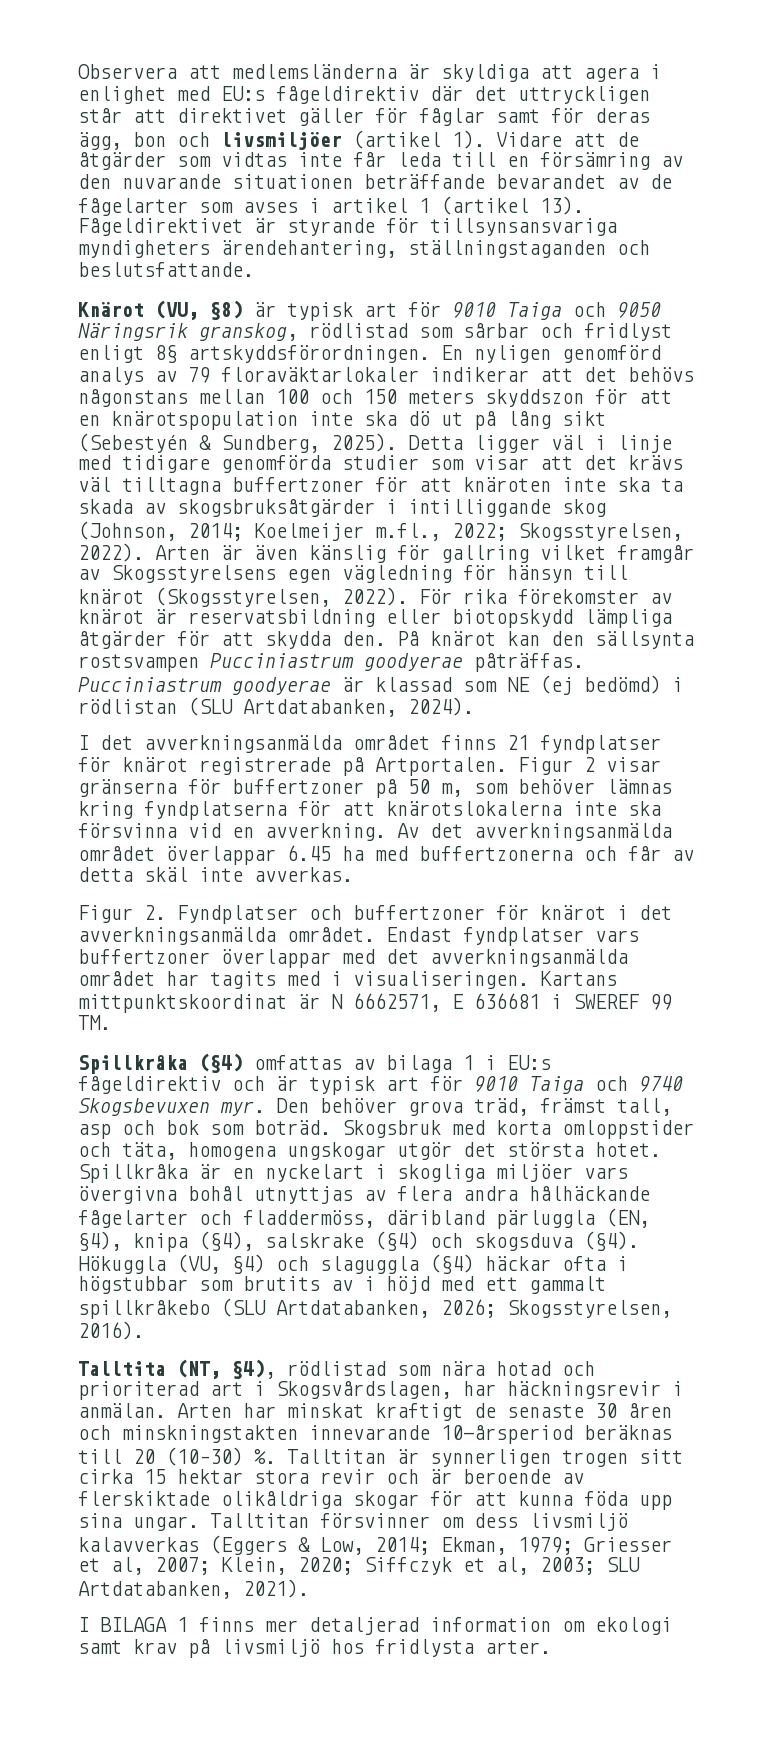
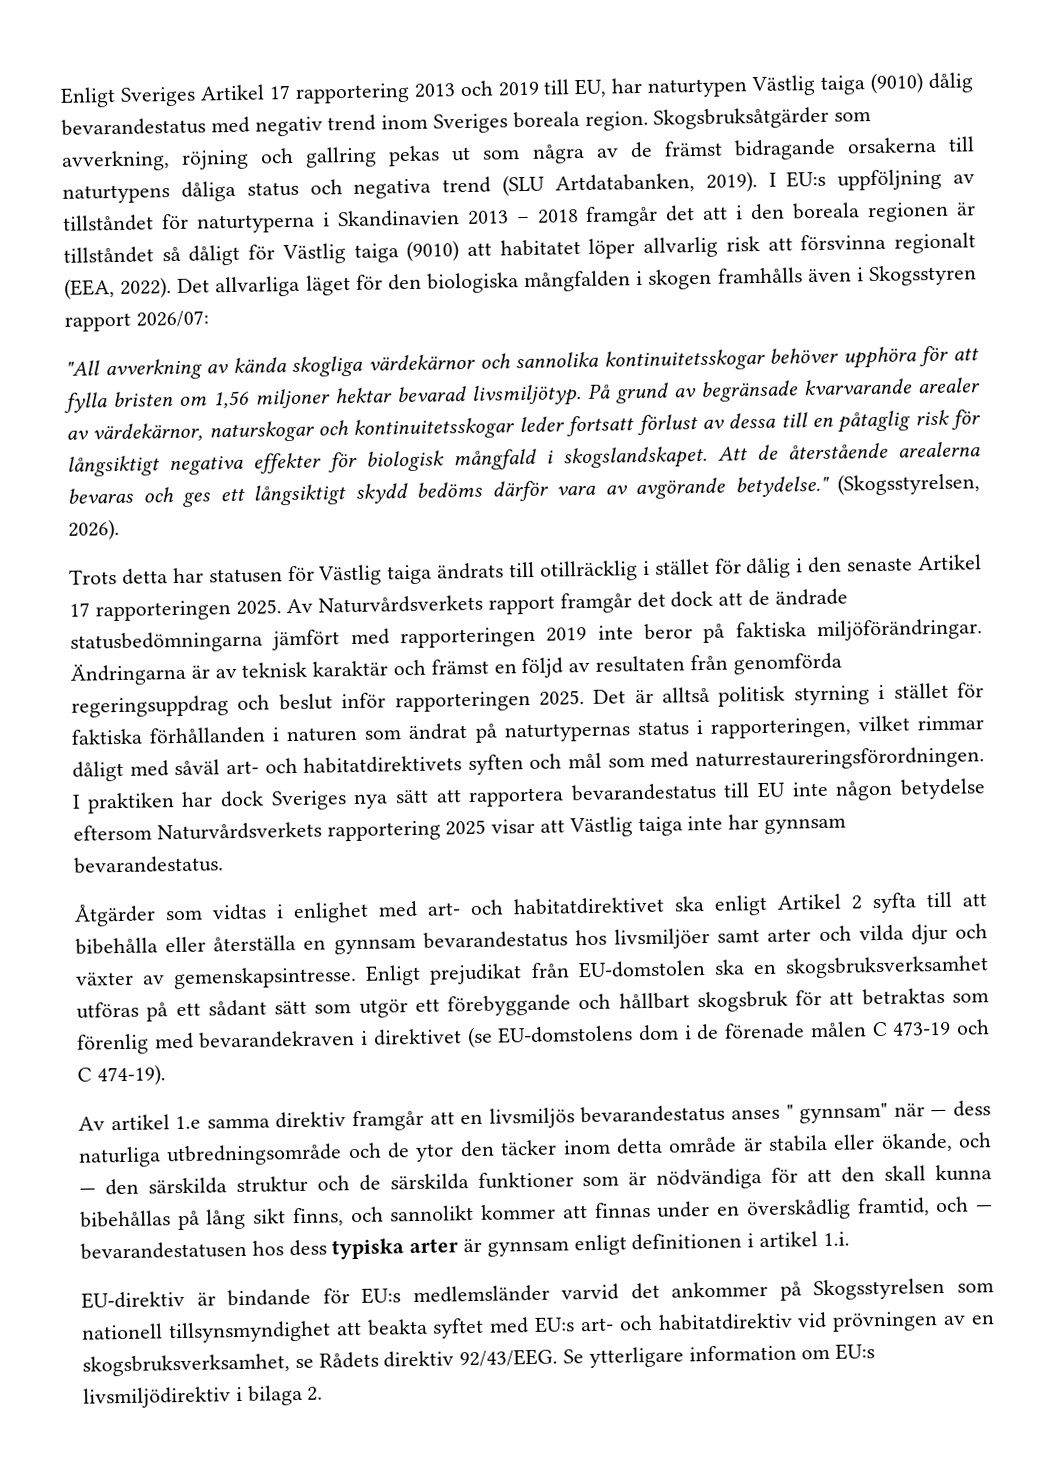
- Observera att medlemsländerna är skyldiga att agera i enlighet med EU:s fågeldirektiv där det uttryckligen står att direktivet gäller för fåglar samt för deras ägg, bon och livsmiljöer (artikel 1). Vidare att de åtgärder som vidtas inte får leda till en försämring av den nuvarande situationen beträffande bevarandet av de fågelarter som avses i artikel 1 (artikel 13). Fågeldirektivet är styrande för tillsynsansvariga myndigheters ärendehantering, ställningstaganden och beslutsfattande.
- Knärot (VU, §8) är typisk art för 9010 Taiga och 9050 Näringsrik granskog, rödlistad som sårbar och fridlyst enligt 8§ artskyddsförordningen. En nyligen genomförd analys av 79 floraväktarlokaler indikerar att det behövs någonstans mellan 100 och 150 meters skyddszon för att en knärotspopulation inte ska dö ut på lång sikt (Sebestyén & Sundberg, 2025). Detta ligger väl i linje med tidigare genomförda studier som visar att det krävs väl tilltagna buffertzoner för att knäroten inte ska ta skada av skogsbruksåtgärder i intilliggande skog (Johnson, 2014; Koelmeijer m.fl., 2022; Skogsstyrelsen, 2022). Arten är även känslig för gallring vilket framgår av Skogsstyrelsens egen vägledning för hänsyn till knärot (Skogsstyrelsen, 2022). För rika förekomster av knärot är reservatsbildning eller biotopskydd lämpliga åtgärder för att skydda den. På knärot kan den sällsynta rostsvampen Pucciniastrum goodyerae påträffas. Pucciniastrum goodyerae är klassad som NE (ej bedömd) i rödlistan (SLU Artdatabanken, 2024).
- I det avverkningsanmälda området finns 21 fyndplatser för knärot registrerade på Artportalen. Figur 2 visar gränserna för buffertzoner på 50 m, som behöver lämnas kring fyndplatserna för att knärotslokalerna inte ska försvinna vid en avverkning. Av det avverkningsanmälda området överlappar 6.45 ha med buffertzonerna och får av detta skäl inte avverkas.
- Figur 2. Fyndplatser och buffertzoner för knärot i det avverkningsanmälda området. Endast fyndplatser vars buffertzoner överlappar med det avverkningsanmälda området har tagits med i visualiseringen. Kartans mittpunktskoordinat är N 6662571, E 636681 i SWEREF 99 TM.
- Spillkråka (§4) omfattas av bilaga 1 i EU:s fågeldirektiv och är typisk art för 9010 Taiga och 9740 Skogsbevuxen myr. Den behöver grova träd, främst tall, asp och bok som boträd. Skogsbruk med korta omloppstider och täta, homogena ungskogar utgör det största hotet. Spillkråka är en nyckelart i skogliga miljöer vars övergivna bohål utnyttjas av flera andra hålhäckande fågelarter och fladdermöss, däribland pärluggla (EN, §4), knipa (§4), salskrake (§4) och skogsduva (§4). Hökuggla (VU, §4) och slaguggla (§4) häckar ofta i högstubbar som brutits av i höjd med ett gammalt spillkråkebo (SLU Artdatabanken, 2026; Skogsstyrelsen, 2016).
- Talltita (NT, §4), rödlistad som nära hotad och prioriterad art i Skogsvårdslagen, har häckningsrevir i anmälan. Arten har minskat kraftigt de senaste 30 åren och minskningstakten innevarande 10-årsperiod beräknas till 20 (10–30) %. Talltitan är synnerligen trogen sitt cirka 15 hektar stora revir och är beroende av flerskiktade olikåldriga skogar för att kunna föda upp sina ungar. Talltitan försvinner om dess livsmiljö kalavverkas (Eggers & Low, 2014; Ekman, 1979; Griesser et al, 2007; Klein, 2020; Siffczyk et al, 2003; SLU Artdatabanken, 2021).
- I BILAGA 1 finns mer detaljerad information om ekologi samt krav på livsmiljö hos fridlysta arter.
+ Enligt Sveriges Artikel 17 rapportering 2013 och 2019 till EU, har naturtypen Västlig taiga (9010) dålig bevarandestatus med negativ trend inom Sveriges boreala region. Skogsbruksåtgärder som avverkning, röjning och gallring pekas ut som några av de främst bidragande orsakerna till naturtypens dåliga status och negativa trend (SLU Artdatabanken, 2019). I EU:s uppföljning av tillståndet för naturtyperna i Skandinavien 2013 – 2018 framgår det att i den boreala regionen är tillståndet så dåligt för Västlig taiga (9010) att habitatet löper allvarlig risk att försvinna regionalt (EEA, 2022). Det allvarliga läget för den biologiska mångfalden i skogen framhålls även i Skogsstyren rapport 2026/07:
+ "All avverkning av kända skogliga värdekärnor och sannolika kontinuitetsskogar behöver upphöra för att fylla bristen om 1,56 miljoner hektar bevarad livsmiljötyp. På grund av begränsade kvarvarande arealer av värdekärnor, naturskogar och kontinuitetsskogar leder fortsatt förlust av dessa till en påtaglig risk för långsiktigt negativa effekter för biologisk mångfald i skogslandskapet. Att de återstående arealerna bevaras och ges ett långsiktigt skydd bedöms därför vara av avgörande betydelse." (Skogsstyrelsen, 2026).
+ Trots detta har statusen för Västlig taiga ändrats till otillräcklig i stället för dålig i den senaste Artikel 17 rapporteringen 2025. Av Naturvårdsverkets rapport framgår det dock att de ändrade statusbedömningarna jämfört med rapporteringen 2019 inte beror på faktiska miljöförändringar. Ändringarna är av teknisk karaktär och främst en följd av resultaten från genomförda regeringsuppdrag och beslut inför rapporteringen 2025. Det är alltså politisk styrning i stället för faktiska förhållanden i naturen som ändrat på naturtypernas status i rapporteringen, vilket rimmar dåligt med såväl art- och habitatdirektivets syften och mål som med naturrestaureringsförordningen. I praktiken har dock Sveriges nya sätt att rapportera bevarandestatus till EU inte någon betydelse eftersom Naturvårdsverkets rapportering 2025 visar att Västlig taiga inte har gynnsam bevarandestatus.
+ Åtgärder som vidtas i enlighet med art- och habitatdirektivet ska enligt Artikel 2 syfta till att bibehålla eller återställa en gynnsam bevarandestatus hos livsmiljöer samt arter och vilda djur och växter av gemenskapsintresse. Enligt prejudikat från EU-domstolen ska en skogsbruksverksamhet utföras på ett sådant sätt som utgör ett förebyggande och hållbart skogsbruk för att betraktas som förenlig med bevarandekraven i direktivet (se EU-domstolens dom i de förenade målen C 473-19 och C 474-19).
+ Av artikel 1.e samma direktiv framgår att en livsmiljös bevarandestatus anses " gynnsam" när — dess naturliga utbredningsområde och de ytor den täcker inom detta område är stabila eller ökande, och — den särskilda struktur och de särskilda funktioner som är nödvändiga för att den skall kunna bibehållas på lång sikt finns, och sannolikt kommer att finnas under en överskådlig framtid, och — bevarandestatusen hos dess typiska arter är gynnsam enligt definitionen i artikel 1.i.
+ EU-direktiv är bindande för EU:s medlemsländer varvid det ankommer på Skogsstyrelsen som nationell tillsynsmyndighet att beakta syftet med EU:s art- och habitatdirektiv vid prövningen av en skogsbruksverksamhet, se Rådets direktiv 92/43/EEG. Se ytterligare information om EU:s livsmiljödirektiv i bilaga 2.

